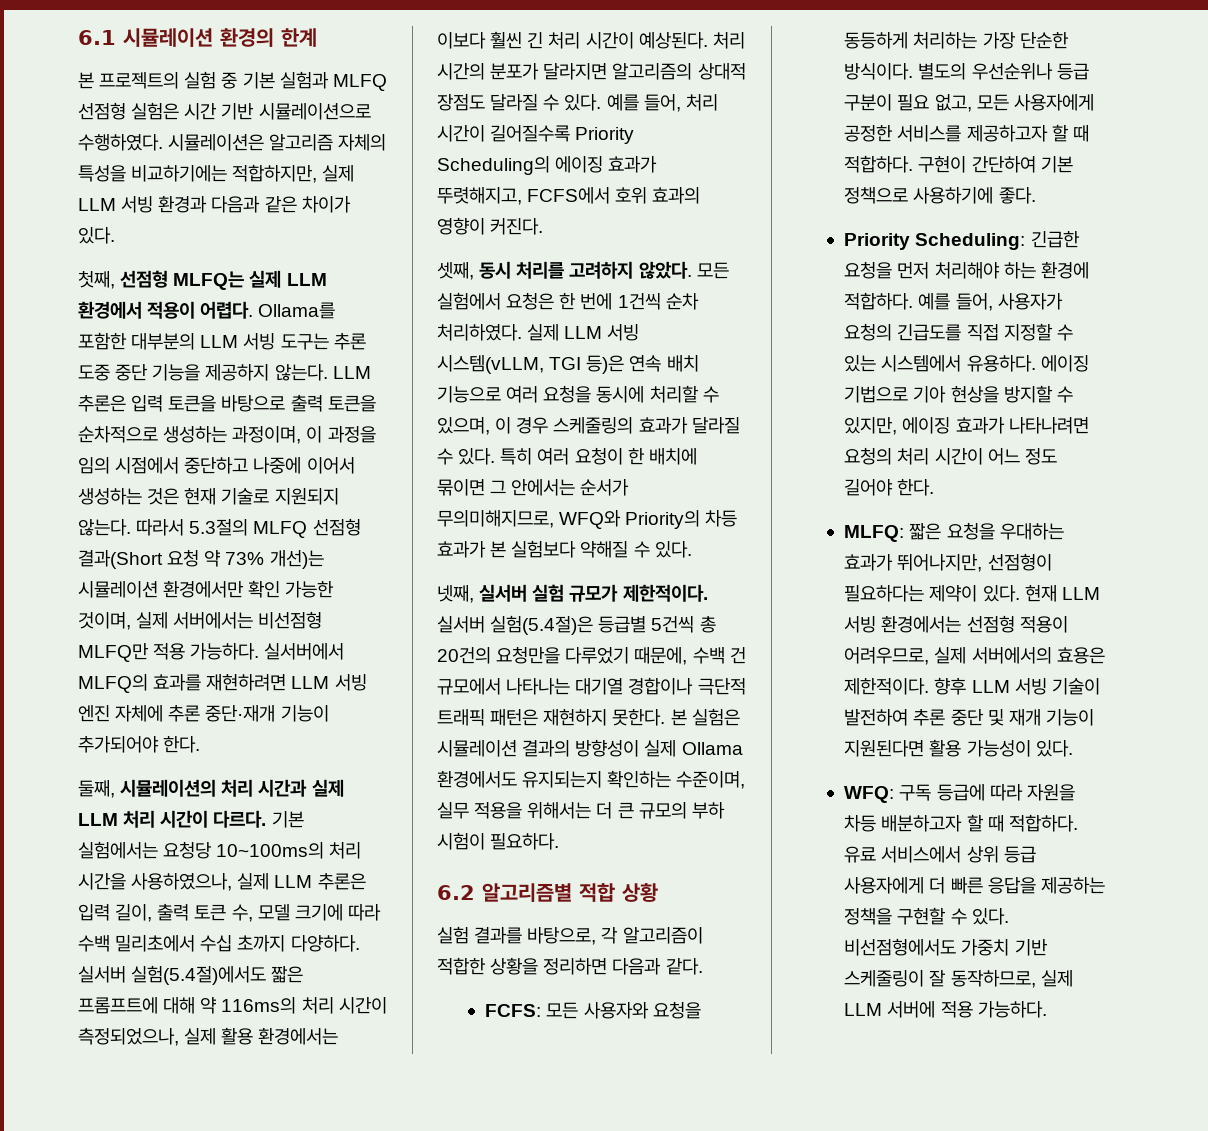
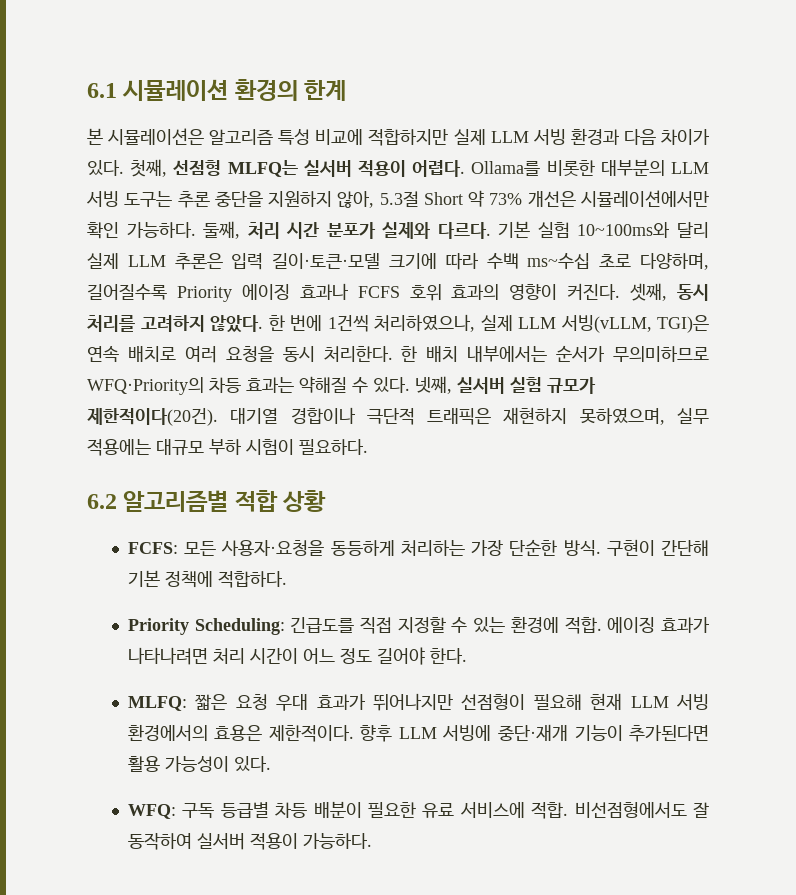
- 본 프로젝트의 실험 중 기본 실험과 MLFQ 선점형 실험은 시간 기반 시뮬레이션으로 수행하였다. 시뮬레이션은 알고리즘 자체의 특성을 비교하기에는 적합하지만, 실제 LLM 서빙 환경과 다음과 같은 차이가 있다.
- 첫째, 선점형 MLFQ는 실제 LLM 환경에서 적용이 어렵다.
+ 본 시뮬레이션은 알고리즘 특성 비교에 적합하지만 실제 LLM 서빙 환경과 다음 차이가 있다. 첫째, 선점형 MLFQ는 실서버 적용이 어렵다.
- Ollama를 포함한 대부분의 LLM 서빙 도구는 추론 도중 중단 기능을 제공하지 않는다. LLM 추론은 입력 토큰을 바탕으로 출력 토큰을 순차적으로 생성하는 과정이며, 이 과정을 임의 시점에서 중단하고 나중에 이어서 생성하는 것은 현재 기술로 지원되지 않는다. 따라서 5.3절의 MLFQ 선점형 결과(Short 요청 약 73% 개선)는 시뮬레이션 환경에서만 확인 가능한 것이며, 실제 서버에서는 비선점형 MLFQ만 적용 가능하다. 실서버에서 MLFQ의 효과를 재현하려면 LLM 서빙 엔진 자체에 추론 중단·재개 기능이 추가되어야 한다.
- 둘째, 시뮬레이션의 처리 시간과 실제 LLM 처리 시간이 다르다. 기본 실험에서는 요청당 10~100ms의 처리 시간을 사용하였으나, 실제 LLM 추론은 입력 길이, 출력 토큰 수, 모델 크기에 따라 수백 밀리초에서 수십 초까지 다양하다. 실서버 실험(5.4절)에서도 짧은 프롬프트에 대해 약 116ms의 처리 시간이 측정되었으나, 실제 활용 환경에서는 이보다 훨씬 긴 처리 시간이 예상된다. 처리 시간의 분포가 달라지면 알고리즘의 상대적 장점도 달라질 수 있다. 예를 들어, 처리 시간이 길어질수록 Priority Scheduling의 에이징 효과가 뚜렷해지고, FCFS에서 호위 효과의 영향이 커진다.
- 셋째, 동시 처리를 고려하지 않았다.
+ Ollama를 비롯한 대부분의 LLM 서빙 도구는 추론 중단을 지원하지 않아, 5.3절 Short 약 73% 개선은 시뮬레이션에서만 확인 가능하다. 둘째, 처리 시간 분포가 실제와 다르다. 기본 실험 10~100ms와 달리 실제 LLM 추론은 입력 길이·토큰·모델 크기에 따라 수백 ms~수십 초로 다양하며, 길어질수록 Priority 에이징 효과나 FCFS 호위 효과의 영향이 커진다. 셋째, 동시 처리를 고려하지 않았다.
- 모든 실험에서 요청은 한 번에 1건씩 순차 처리하였다. 실제 LLM 서빙 시스템(vLLM, TGI 등)은 연속 배치 기능으로 여러 요청을 동시에 처리할 수 있으며, 이 경우 스케줄링의 효과가 달라질 수 있다. 특히 여러 요청이 한 배치에 묶이면 그 안에서는 순서가 무의미해지므로, WFQ와 Priority의 차등 효과가 본 실험보다 약해질 수 있다.
- 넷째, 실서버 실험 규모가 제한적이다. 실서버 실험(5.4절)은 등급별 5건씩 총 20건의 요청만을 다루었기 때문에, 수백 건 규모에서 나타나는 대기열 경합이나 극단적 트래픽 패턴은 재현하지 못한다. 본 실험은 시뮬레이션 결과의 방향성이 실제 Ollama 환경에서도 유지되는지 확인하는 수준이며, 실무 적용을 위해서는 더 큰 규모의 부하 시험이 필요하다.
+ 한 번에 1건씩 처리하였으나, 실제 LLM 서빙(vLLM, TGI)은 연속 배치로 여러 요청을 동시 처리한다. 한 배치 내부에서는 순서가 무의미하므로 WFQ·Priority의 차등 효과는 약해질 수 있다. 넷째, 실서버 실험 규모가 제한적이다(20건). 대기열 경합이나 극단적 트래픽은 재현하지 못하였으며, 실무 적용에는 대규모 부하 시험이 필요하다.
- 실험 결과를 바탕으로, 각 알고리즘이 적합한 상황을 정리하면 다음과 같다.
- FCFS: 모든 사용자와 요청을 동등하게 처리하는 가장 단순한 방식이다. 별도의 우선순위나 등급 구분이 필요 없고, 모든 사용자에게 공정한 서비스를 제공하고자 할 때 적합하다. 구현이 간단하여 기본 정책으로 사용하기에 좋다.
- Priority Scheduling: 긴급한 요청을 먼저 처리해야 하는 환경에 적합하다. 예를 들어, 사용자가 요청의 긴급도를 직접 지정할 수 있는 시스템에서 유용하다. 에이징 기법으로 기아 현상을 방지할 수 있지만, 에이징 효과가 나타나려면 요청의 처리 시간이 어느 정도 길어야 한다.
+ FCFS: 모든 사용자·요청을 동등하게 처리하는 가장 단순한 방식. 구현이 간단해 기본 정책에 적합하다.
+ Priority Scheduling: 긴급도를 직접 지정할 수 있는 환경에 적합. 에이징 효과가 나타나려면 처리 시간이 어느 정도 길어야 한다.
- MLFQ: 짧은 요청을 우대하는 효과가 뛰어나지만, 선점형이 필요하다는 제약이 있다. 현재 LLM 서빙 환경에서는 선점형 적용이 어려우므로, 실제 서버에서의 효용은 제한적이다. 향후 LLM 서빙 기술이 발전하여 추론 중단 및 재개 기능이 지원된다면 활용 가능성이 있다.
+ MLFQ: 짧은 요청 우대 효과가 뛰어나지만 선점형이 필요해 현재 LLM 서빙 환경에서의 효용은 제한적이다. 향후 LLM 서빙에 중단·재개 기능이 추가된다면 활용 가능성이 있다.
- WFQ: 구독 등급에 따라 자원을 차등 배분하고자 할 때 적합하다. 유료 서비스에서 상위 등급 사용자에게 더 빠른 응답을 제공하는 정책을 구현할 수 있다. 비선점형에서도 가중치 기반 스케줄링이 잘 동작하므로, 실제 LLM 서버에 적용 가능하다.
+ WFQ: 구독 등급별 차등 배분이 필요한 유료 서비스에 적합. 비선점형에서도 잘 동작하여 실서버 적용이 가능하다.

